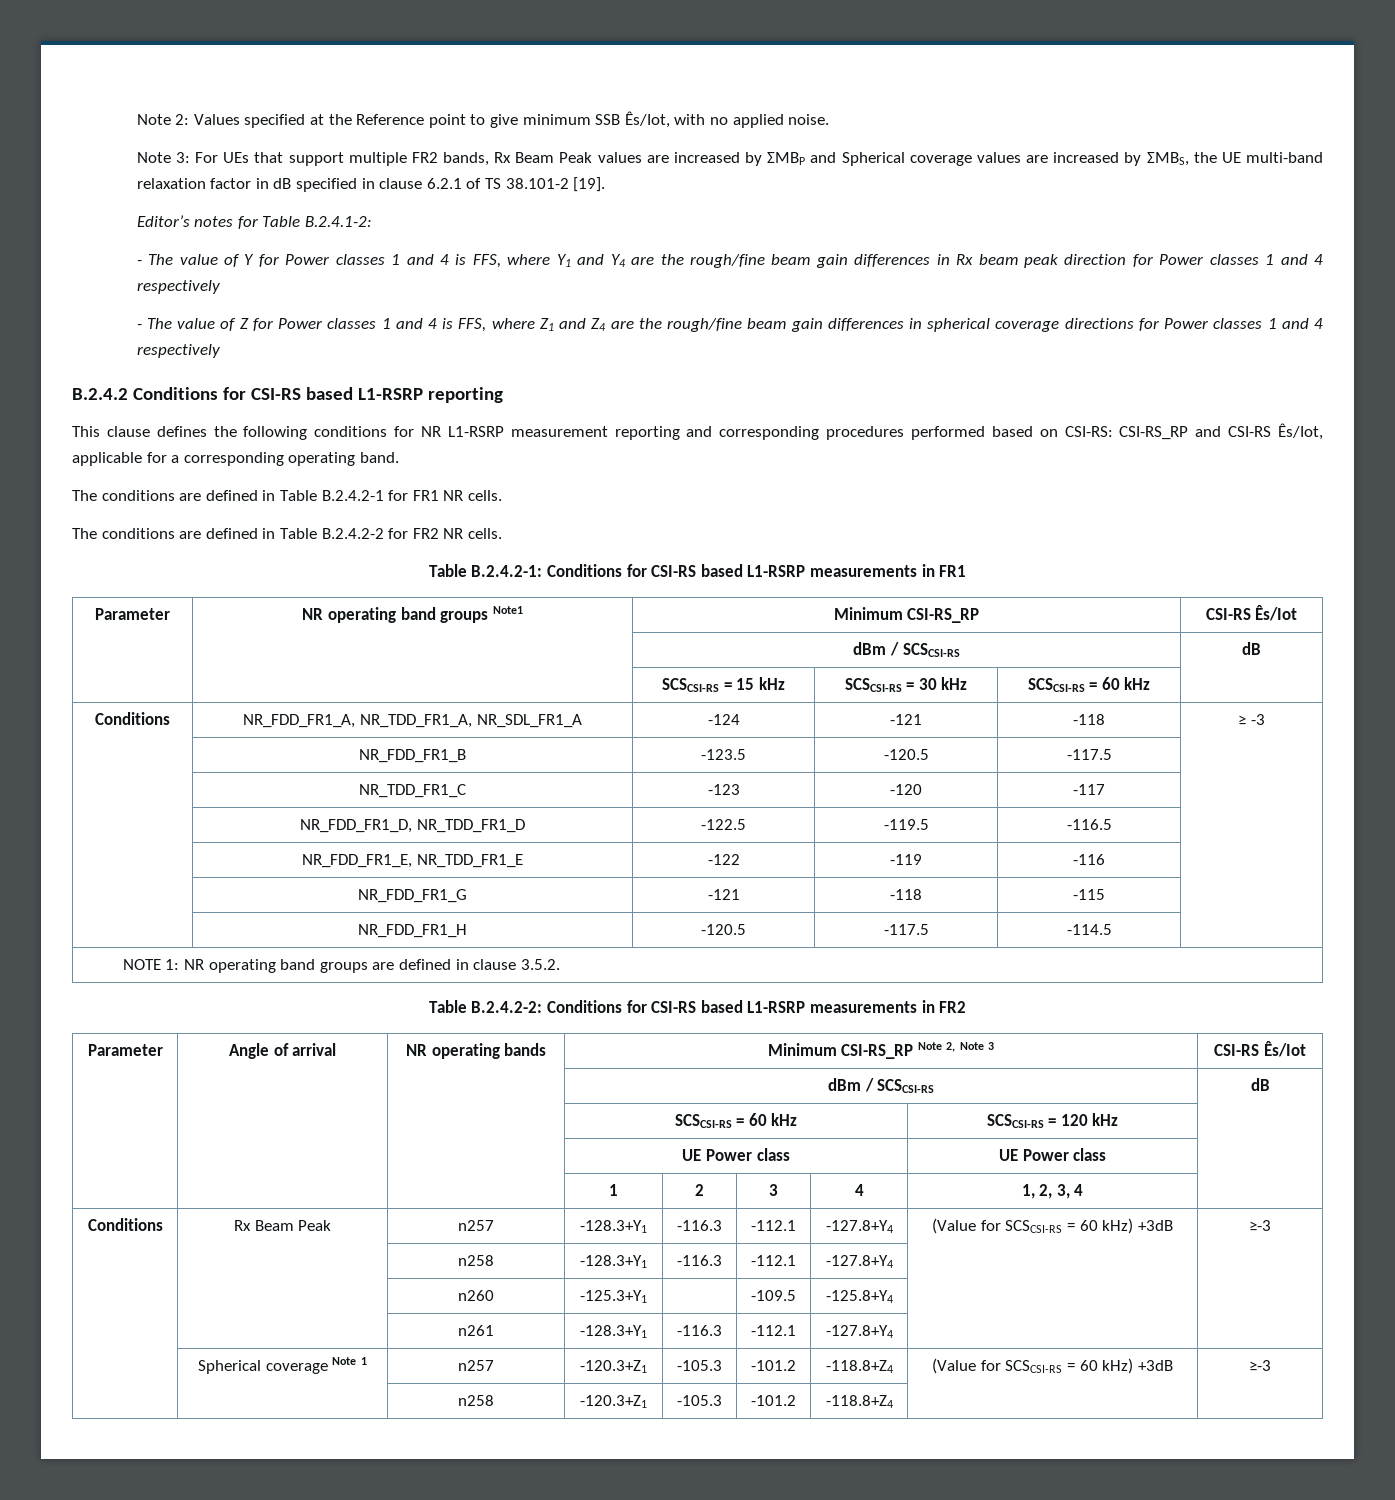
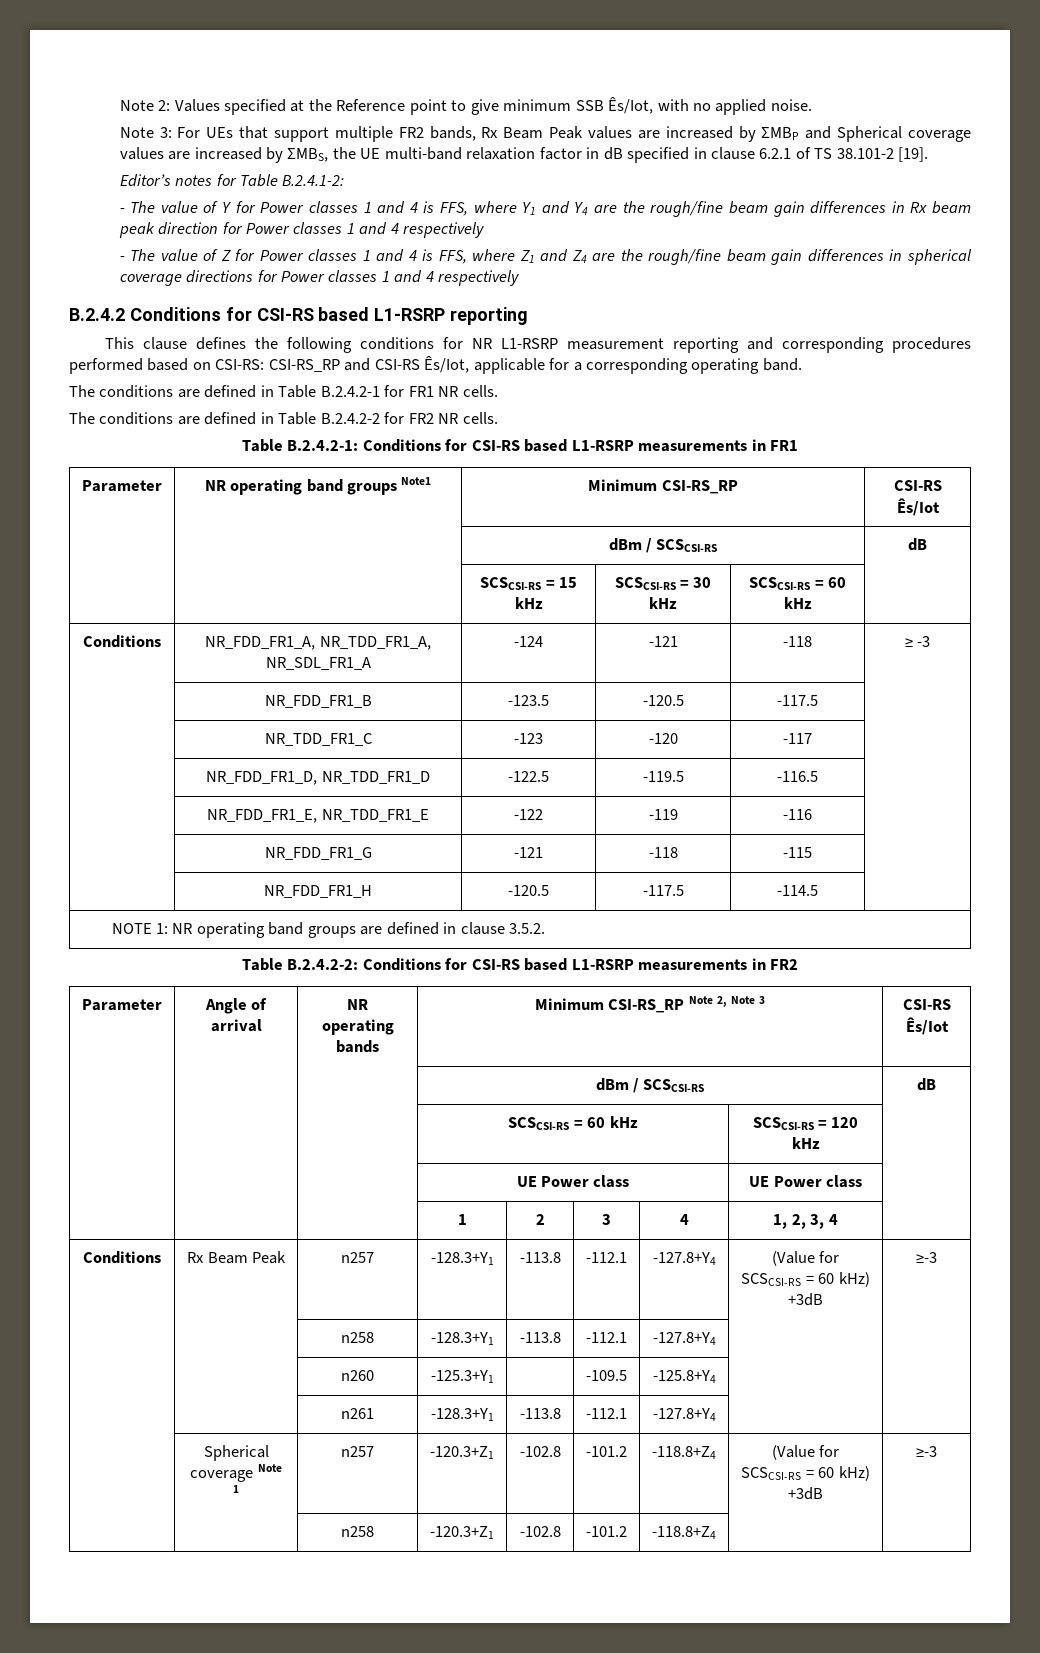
- Conditions | Rx Beam Peak | n257 | -128.3+Y1 | -116.3 | -112.1 | -127.8+Y4 | (Value for SCSCSI-RS = 60 kHz) +3dB | ≥-3
+ Conditions | Rx Beam Peak | n257 | -128.3+Y1 | -113.8 | -112.1 | -127.8+Y4 | (Value for SCSCSI-RS = 60 kHz) +3dB | ≥-3
- | | n258 | -128.3+Y1 | -116.3 | -112.1 | -127.8+Y4 | |
+ | | n258 | -128.3+Y1 | -113.8 | -112.1 | -127.8+Y4 | |
- | | n261 | -128.3+Y1 | -116.3 | -112.1 | -127.8+Y4 | |
+ | | n261 | -128.3+Y1 | -113.8 | -112.1 | -127.8+Y4 | |
- | Spherical coverage Note 1 | n257 | -120.3+Z1 | -105.3 | -101.2 | -118.8+Z4 | (Value for SCSCSI-RS = 60 kHz) +3dB | ≥-3
+ | Spherical coverage Note 1 | n257 | -120.3+Z1 | -102.8 | -101.2 | -118.8+Z4 | (Value for SCSCSI-RS = 60 kHz) +3dB | ≥-3
- | | n258 | -120.3+Z1 | -105.3 | -101.2 | -118.8+Z4 | |
+ | | n258 | -120.3+Z1 | -102.8 | -101.2 | -118.8+Z4 | |

